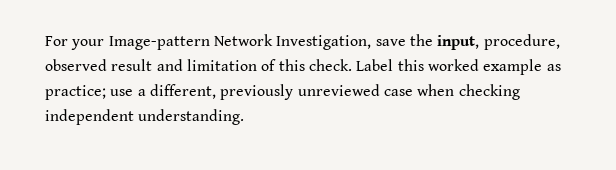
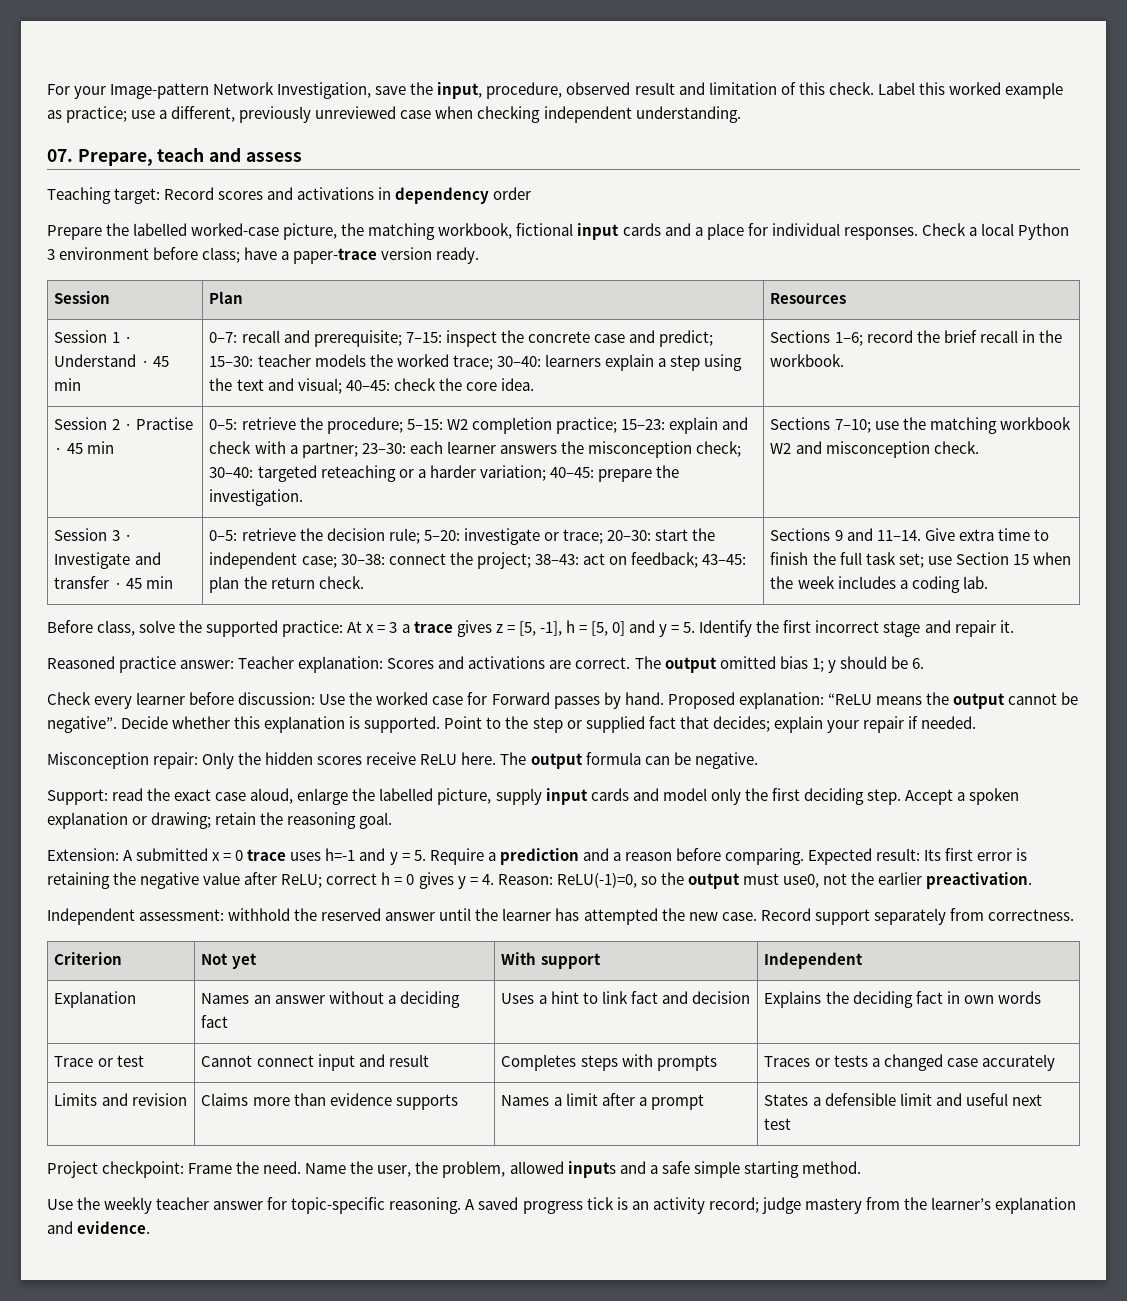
+ 07. Prepare, teach and assess
+ Teaching target: Record scores and activations in dependency order
+ Prepare the labelled worked-case picture, the matching workbook, fictional input cards and a place for individual responses. Check a local Python 3 environment before class; have a paper-trace version ready.
+ Session | Plan | Resources
+ Session 1 · Understand · 45 min | 0–7: recall and prerequisite; 7–15: inspect the concrete case and predict; 15–30: teacher models the worked trace; 30–40: learners explain a step using the text and visual; 40–45: check the core idea. | Sections 1–6; record the brief recall in the workbook.
+ Session 2 · Practise · 45 min | 0–5: retrieve the procedure; 5–15: W2 completion practice; 15–23: explain and check with a partner; 23–30: each learner answers the misconception check; 30–40: targeted reteaching or a harder variation; 40–45: prepare the investigation. | Sections 7–10; use the matching workbook W2 and misconception check.
+ Session 3 · Investigate and transfer · 45 min | 0–5: retrieve the decision rule; 5–20: investigate or trace; 20–30: start the independent case; 30–38: connect the project; 38–43: act on feedback; 43–45: plan the return check. | Sections 9 and 11–14. Give extra time to finish the full task set; use Section 15 when the week includes a coding lab.
+ Before class, solve the supported practice: At x = 3 a trace gives z = [5, -1], h = [5, 0] and y = 5. Identify the first incorrect stage and repair it.
+ Reasoned practice answer: Teacher explanation: Scores and activations are correct. The output omitted bias 1; y should be 6.
+ Check every learner before discussion: Use the worked case for Forward passes by hand. Proposed explanation: “ReLU means the output cannot be negative”. Decide whether this explanation is supported. Point to the step or supplied fact that decides; explain your repair if needed.
+ Misconception repair: Only the hidden scores receive ReLU here. The output formula can be negative.
+ Support: read the exact case aloud, enlarge the labelled picture, supply input cards and model only the first deciding step. Accept a spoken explanation or drawing; retain the reasoning goal.
+ Extension: A submitted x = 0 trace uses h=-1 and y = 5. Require a prediction and a reason before comparing. Expected result: Its first error is retaining the negative value after ReLU; correct h = 0 gives y = 4. Reason: ReLU(-1)=0, so the output must use0, not the earlier preactivation.
+ Independent assessment: withhold the reserved answer until the learner has attempted the new case. Record support separately from correctness.
+ Criterion | Not yet | With support | Independent
+ Explanation | Names an answer without a deciding fact | Uses a hint to link fact and decision | Explains the deciding fact in own words
+ Trace or test | Cannot connect input and result | Completes steps with prompts | Traces or tests a changed case accurately
+ Limits and revision | Claims more than evidence supports | Names a limit after a prompt | States a defensible limit and useful next test
+ Project checkpoint: Frame the need. Name the user, the problem, allowed inputs and a safe simple starting method.
+ Use the weekly teacher answer for topic-specific reasoning. A saved progress tick is an activity record; judge mastery from the learner’s explanation and evidence.

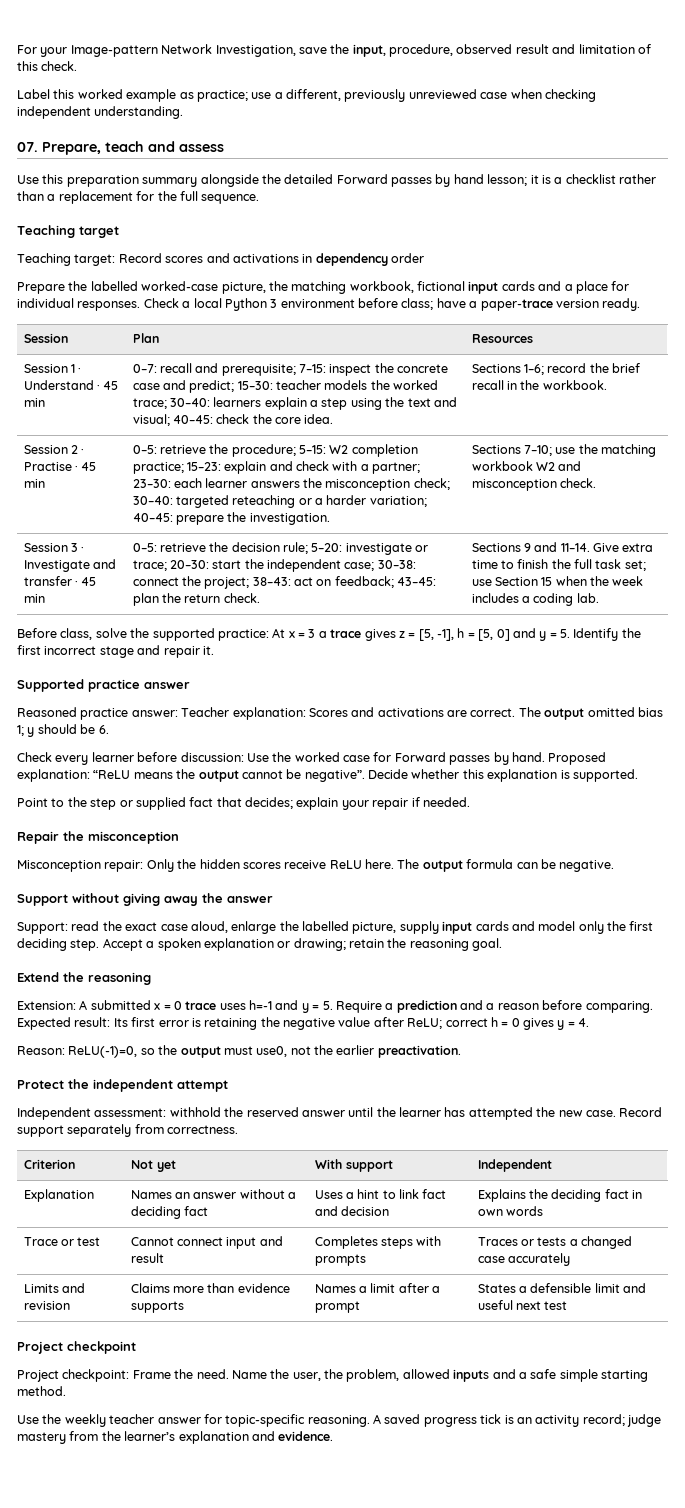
- For your Image-pattern Network Investigation, save the input, procedure, observed result and limitation of this check. Label this worked example as practice; use a different, previously unreviewed case when checking independent understanding.
+ For your Image-pattern Network Investigation, save the input, procedure, observed result and limitation of this check.
+ Label this worked example as practice; use a different, previously unreviewed case when checking independent understanding.
+ Use this preparation summary alongside the detailed Forward passes by hand lesson; it is a checklist rather than a replacement for the full sequence.
+ Teaching target
+ Supported practice answer
- Decide whether this explanation is supported. Point to the step or supplied fact that decides; explain your repair if needed.
+ Decide whether this explanation is supported.
+ Point to the step or supplied fact that decides; explain your repair if needed.
+ Repair the misconception
+ Support without giving away the answer
+ Extend the reasoning
- Expected result: Its first error is retaining the negative value after ReLU; correct h = 0 gives y = 4. Reason: ReLU(-1)=0, so the output must use0, not the earlier preactivation.
+ Expected result: Its first error is retaining the negative value after ReLU; correct h = 0 gives y = 4.
+ Reason: ReLU(-1)=0, so the output must use0, not the earlier preactivation.
+ Protect the independent attempt
+ Project checkpoint

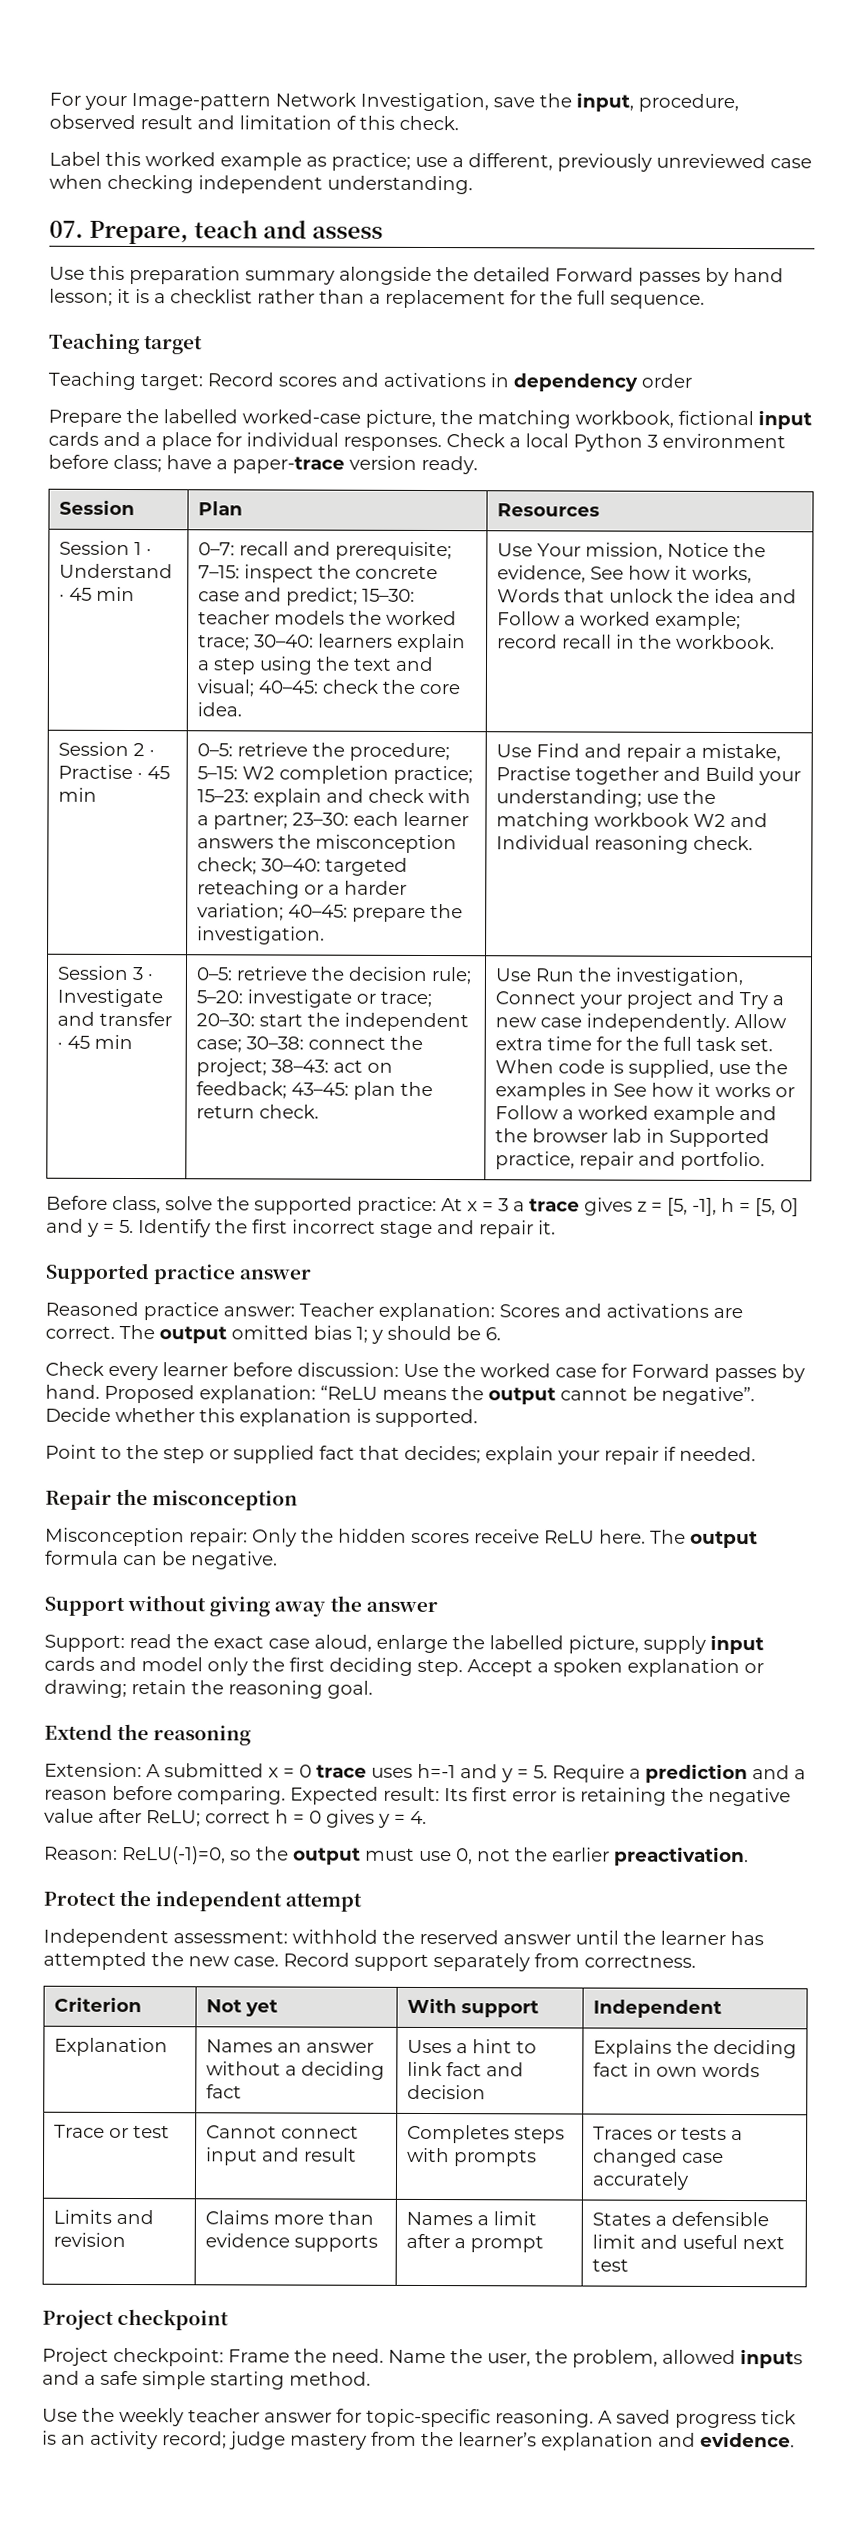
- Sections 1–6; record the brief recall in the workbook.
+ Use Your mission, Notice the evidence, See how it works, Words that unlock the idea and Follow a worked example; record recall in the workbook.
- Sections 7–10; use the matching workbook W2 and misconception check.
+ Use Find and repair a mistake, Practise together and Build your understanding; use the matching workbook W2 and Individual reasoning check.
- Sections 9 and 11–14. Give extra time to finish the full task set; use Section 15 when the week includes a coding lab.
+ Use Run the investigation, Connect your project and Try a new case independently. Allow extra time for the full task set. When code is supplied, use the examples in See how it works or Follow a worked example and the browser lab in Supported practice, repair and portfolio.
- Reason: ReLU(-1)=0, so the output must use0, not the earlier preactivation.
+ Reason: ReLU(-1)=0, so the output must use 0, not the earlier preactivation.

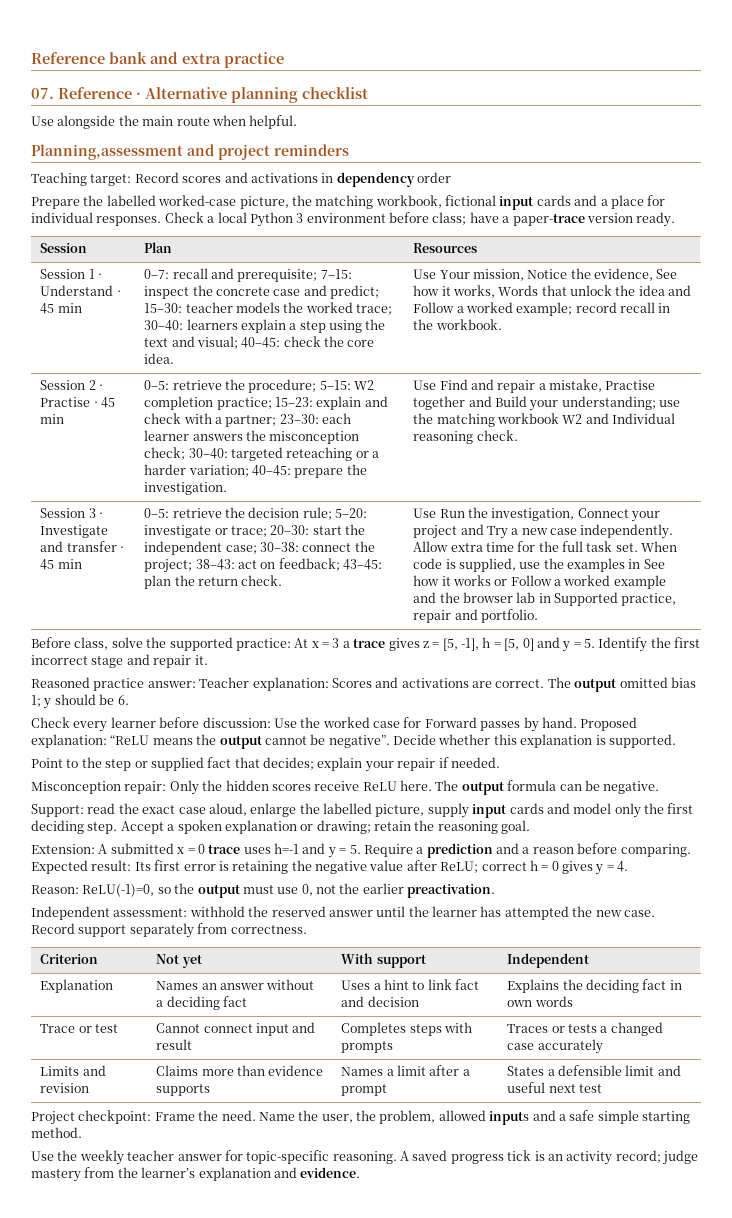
- For your Image-pattern Network Investigation, save the input, procedure, observed result and limitation of this check.
- Label this worked example as practice; use a different, previously unreviewed case when checking independent understanding.
- 07. Prepare, teach and assess
- Use this preparation summary alongside the detailed Forward passes by hand lesson; it is a checklist rather than a replacement for the full sequence.
- Teaching target
+ Reference bank and extra practice
+ 07. Reference · Alternative planning checklist
+ Use alongside the main route when helpful.
+ Planning,assessment and project reminders
- Supported practice answer
- Repair the misconception
- Support without giving away the answer
- Extend the reasoning
- Protect the independent attempt
- Project checkpoint

